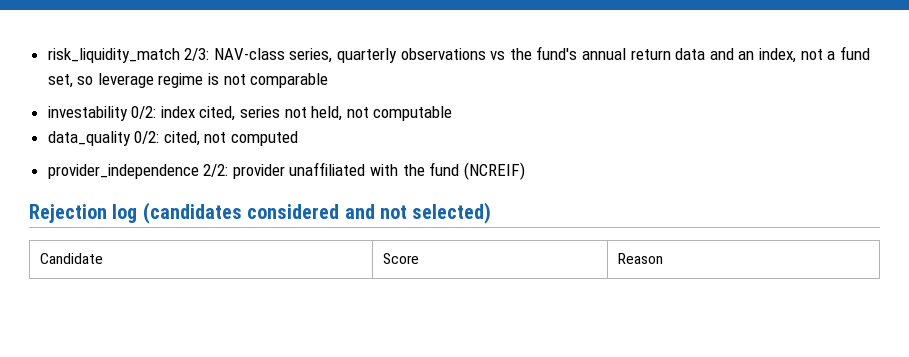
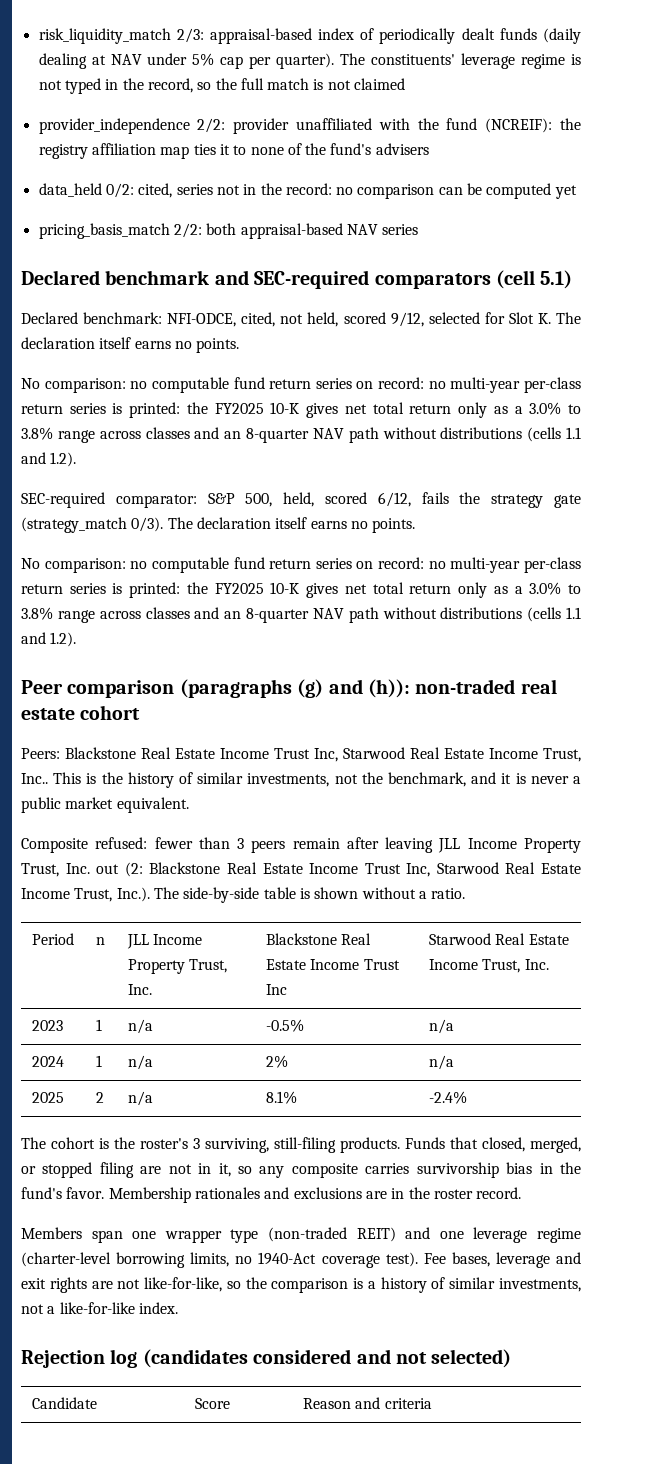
- risk_liquidity_match 2/3: NAV-class series, quarterly observations vs the fund's annual return data and an index, not a fund set, so leverage regime is not comparable
- investability 0/2: index cited, series not held, not computable
- data_quality 0/2: cited, not computed
+ risk_liquidity_match 2/3: appraisal-based index of periodically dealt funds (daily dealing at NAV under 5% cap per quarter). The constituents' leverage regime is not typed in the record, so the full match is not claimed
- provider_independence 2/2: provider unaffiliated with the fund (NCREIF)
+ provider_independence 2/2: provider unaffiliated with the fund (NCREIF): the registry affiliation map ties it to none of the fund's advisers
+ data_held 0/2: cited, series not in the record: no comparison can be computed yet
+ pricing_basis_match 2/2: both appraisal-based NAV series
+ Declared benchmark and SEC-required comparators (cell 5.1)
+ Declared benchmark: NFI-ODCE, cited, not held, scored 9/12, selected for Slot K. The declaration itself earns no points.
+ No comparison: no computable fund return series on record: no multi-year per-class return series is printed: the FY2025 10-K gives net total return only as a 3.0% to 3.8% range across classes and an 8-quarter NAV path without distributions (cells 1.1 and 1.2).
+ SEC-required comparator: S&P 500, held, scored 6/12, fails the strategy gate (strategy_match 0/3). The declaration itself earns no points.
+ No comparison: no computable fund return series on record: no multi-year per-class return series is printed: the FY2025 10-K gives net total return only as a 3.0% to 3.8% range across classes and an 8-quarter NAV path without distributions (cells 1.1 and 1.2).
+ Peer comparison (paragraphs (g) and (h)): non-traded real estate cohort
+ Peers: Blackstone Real Estate Income Trust Inc, Starwood Real Estate Income Trust, Inc.. This is the history of similar investments, not the benchmark, and it is never a public market equivalent.
+ Composite refused: fewer than 3 peers remain after leaving JLL Income Property Trust, Inc. out (2: Blackstone Real Estate Income Trust Inc, Starwood Real Estate Income Trust, Inc.). The side-by-side table is shown without a ratio.
+ Period | n | JLL Income Property Trust, Inc. | Blackstone Real Estate Income Trust Inc | Starwood Real Estate Income Trust, Inc.
+ 2023 | 1 | n/a | -0.5% | n/a
+ 2024 | 1 | n/a | 2% | n/a
+ 2025 | 2 | n/a | 8.1% | -2.4%
+ The cohort is the roster's 3 surviving, still-filing products. Funds that closed, merged, or stopped filing are not in it, so any composite carries survivorship bias in the fund's favor. Membership rationales and exclusions are in the roster record.
+ Members span one wrapper type (non-traded REIT) and one leverage regime (charter-level borrowing limits, no 1940-Act coverage test). Fee bases, leverage and exit rights are not like-for-like, so the comparison is a history of similar investments, not a like-for-like index.
- Candidate | Score | Reason
+ Candidate | Score | Reason and criteria

